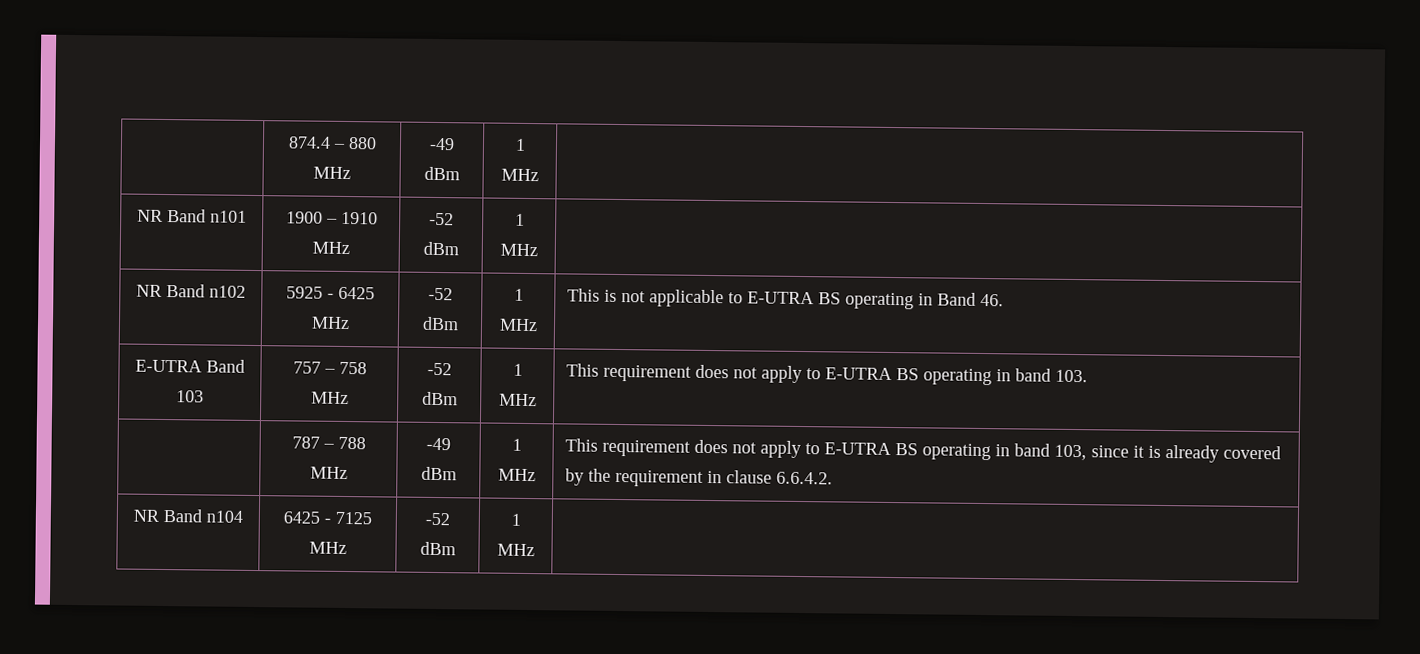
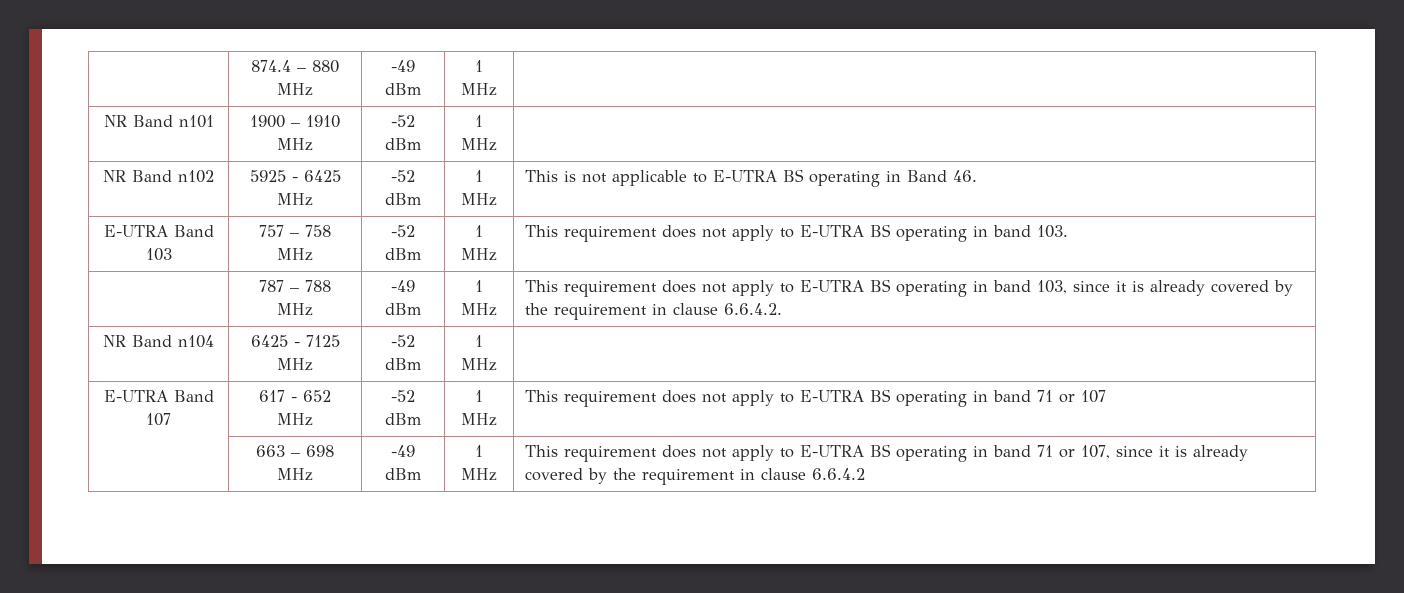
+ E-UTRA Band 107 | 617 - 652 MHz | -52 dBm | 1 MHz | This requirement does not apply to E-UTRA BS operating in band 71 or 107
+ | 663 – 698 MHz | -49 dBm | 1 MHz | This requirement does not apply to E-UTRA BS operating in band 71 or 107, since it is already covered by the requirement in clause 6.6.4.2

